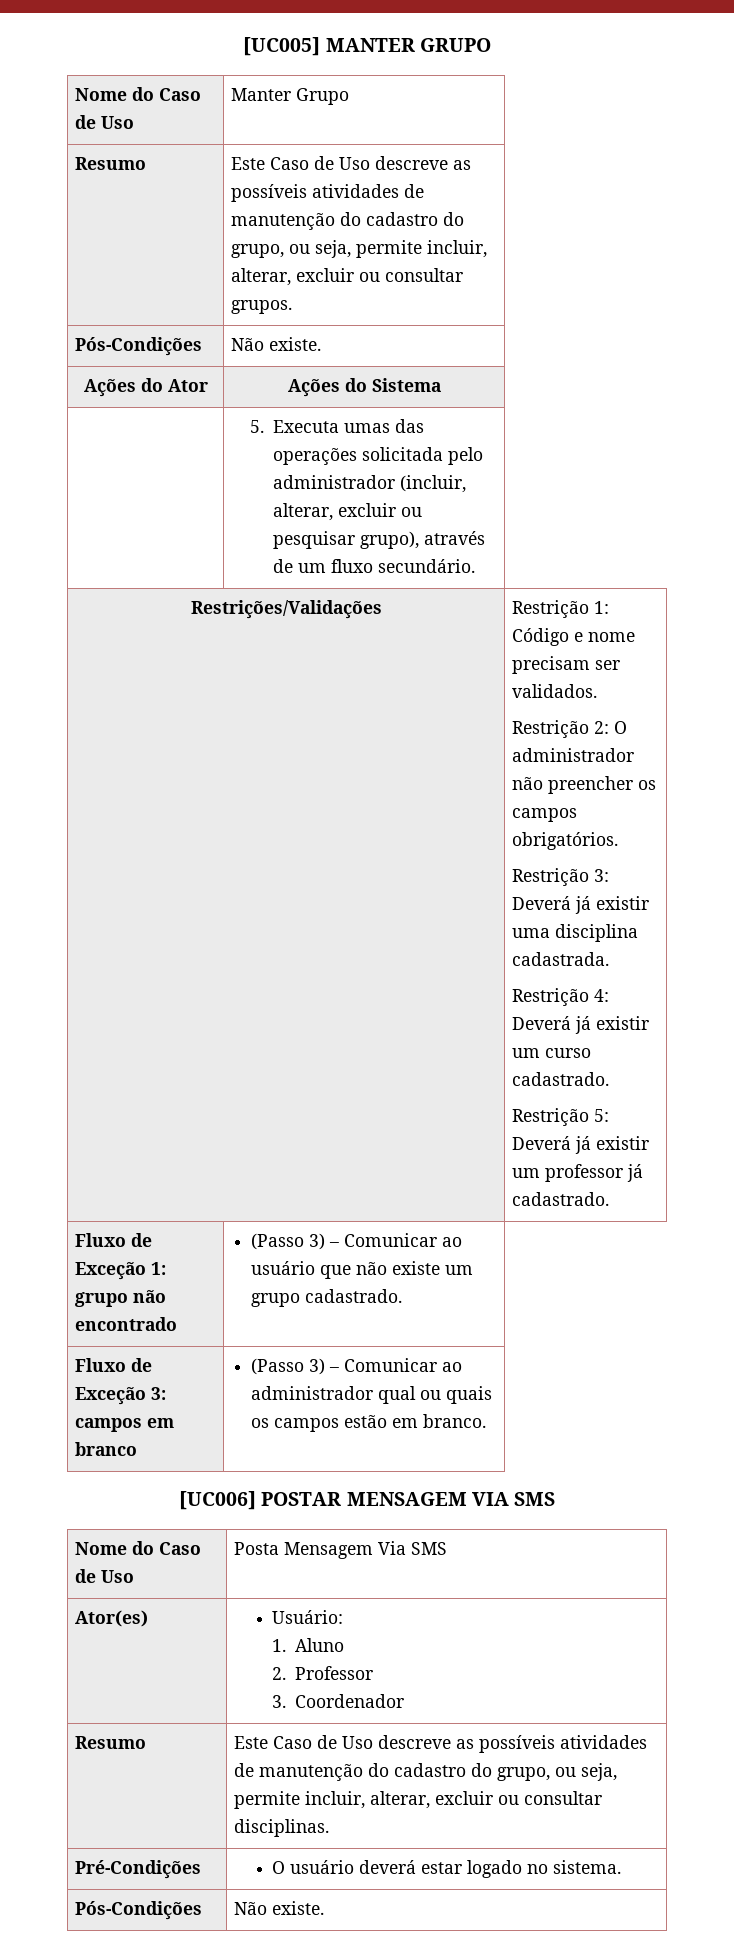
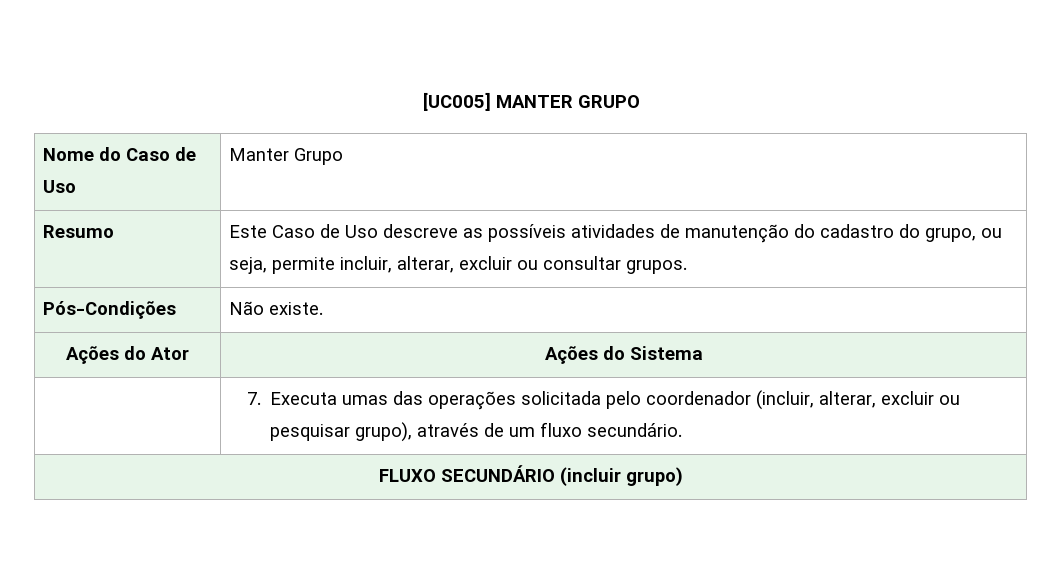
- | 5. Executa umas das operações solicitada pelo administrador (incluir, alterar, excluir ou pesquisar grupo), através de um fluxo secundário.
+ | 7. Executa umas das operações solicitada pelo coordenador (incluir, alterar, excluir ou pesquisar grupo), através de um fluxo secundário.
- Restrições/Validações | Restrição 1: Código e nome precisam ser validados.
- Restrição 2: O administrador não preencher os campos obrigatórios.
- Restrição 3: Deverá já existir uma disciplina cadastrada.
- Restrição 4: Deverá já existir um curso cadastrado.
- Restrição 5: Deverá já existir um professor já cadastrado.
- Fluxo de Exceção 1: grupo não encontrado | (Passo 3) – Comunicar ao usuário que não existe um grupo cadastrado.
- Fluxo de Exceção 3: campos em branco | (Passo 3) – Comunicar ao administrador qual ou quais os campos estão em branco.
- [UC006] POSTAR MENSAGEM VIA SMS
- Nome do Caso de Uso | Posta Mensagem Via SMS
- Ator(es) | Usuário:
- 1. Aluno
- 2. Professor
- 3. Coordenador
- Resumo | Este Caso de Uso descreve as possíveis atividades de manutenção do cadastro do grupo, ou seja, permite incluir, alterar, excluir ou consultar disciplinas.
- Pré-Condições | O usuário deverá estar logado no sistema.
- Pós-Condições | Não existe.
+ FLUXO SECUNDÁRIO (incluir grupo)

